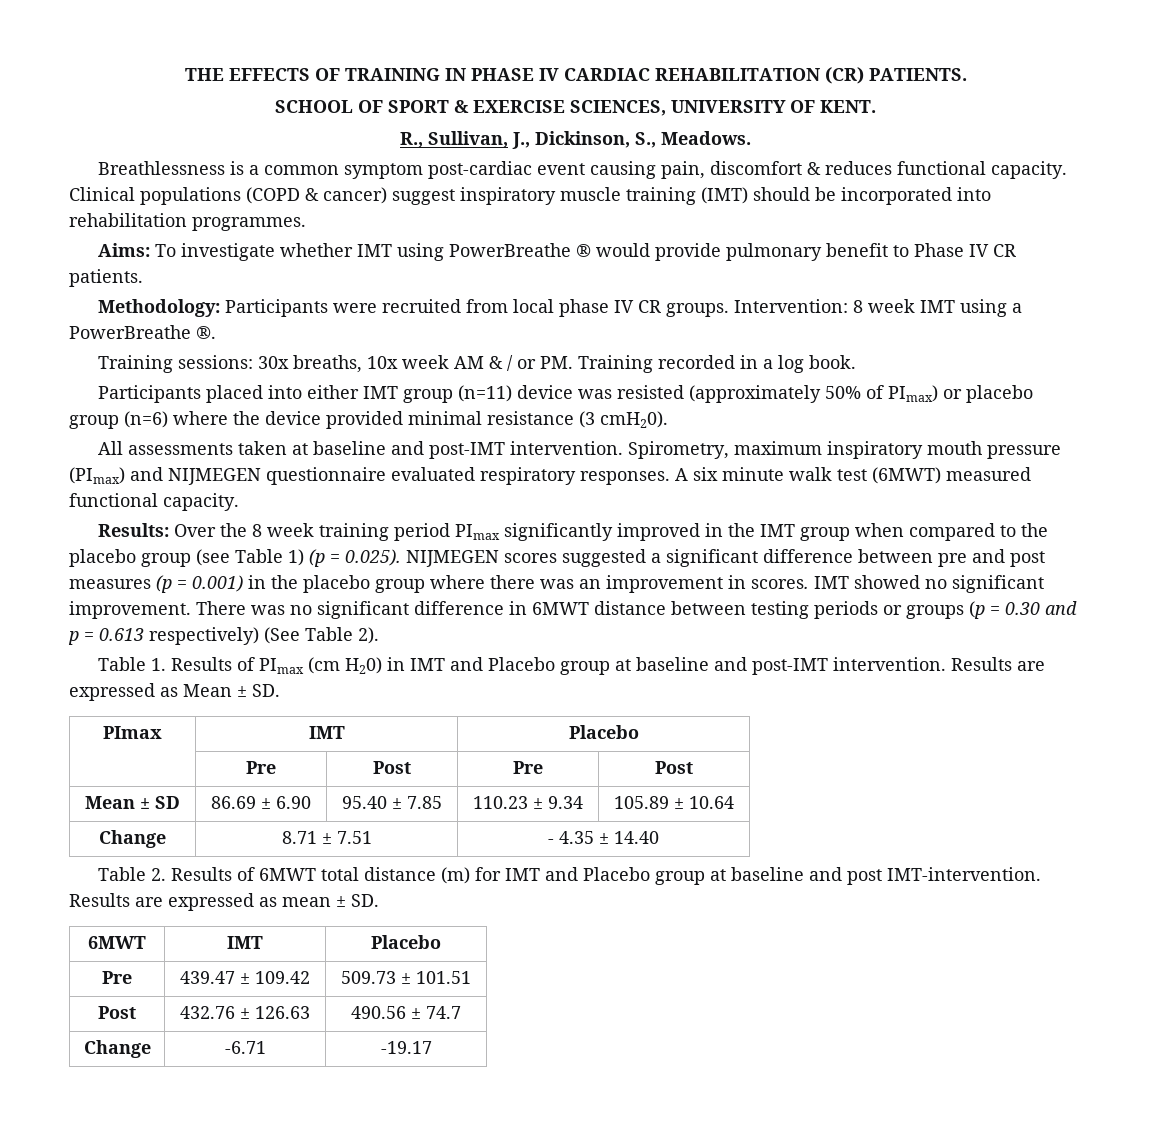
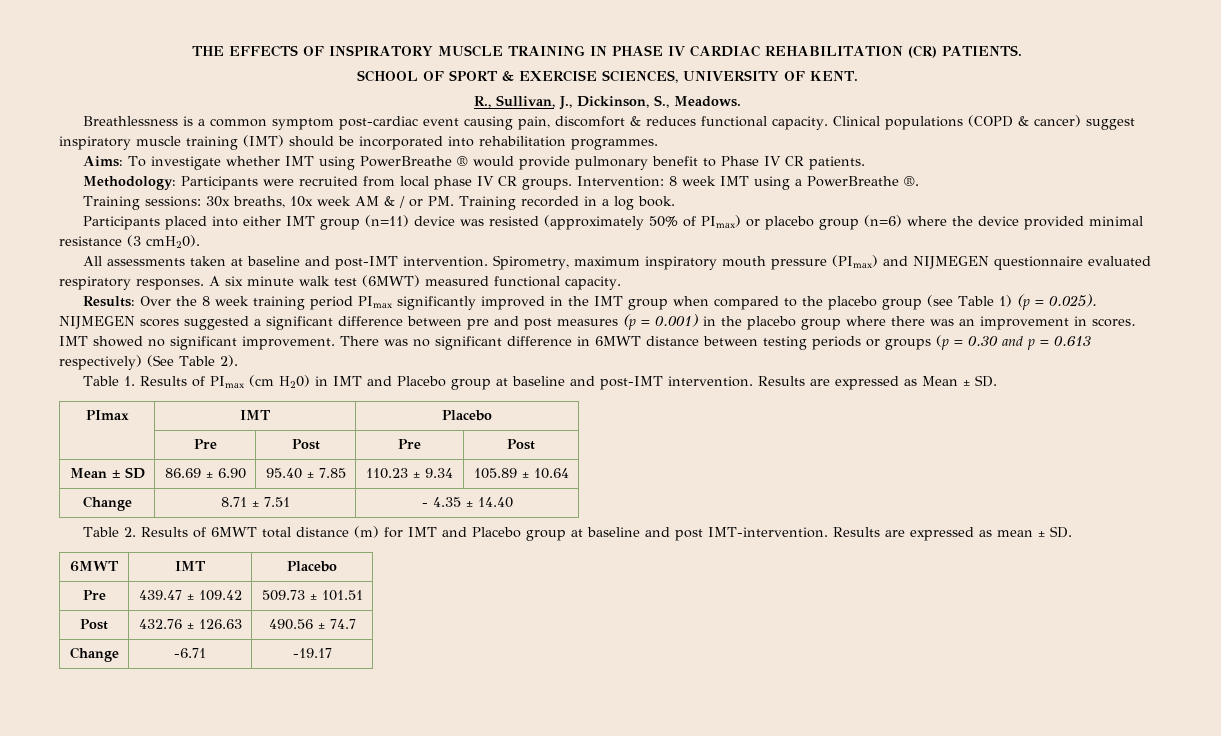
- THE EFFECTS OF TRAINING IN PHASE IV CARDIAC REHABILITATION (CR) PATIENTS.
+ THE EFFECTS OF INSPIRATORY MUSCLE TRAINING IN PHASE IV CARDIAC REHABILITATION (CR) PATIENTS.

